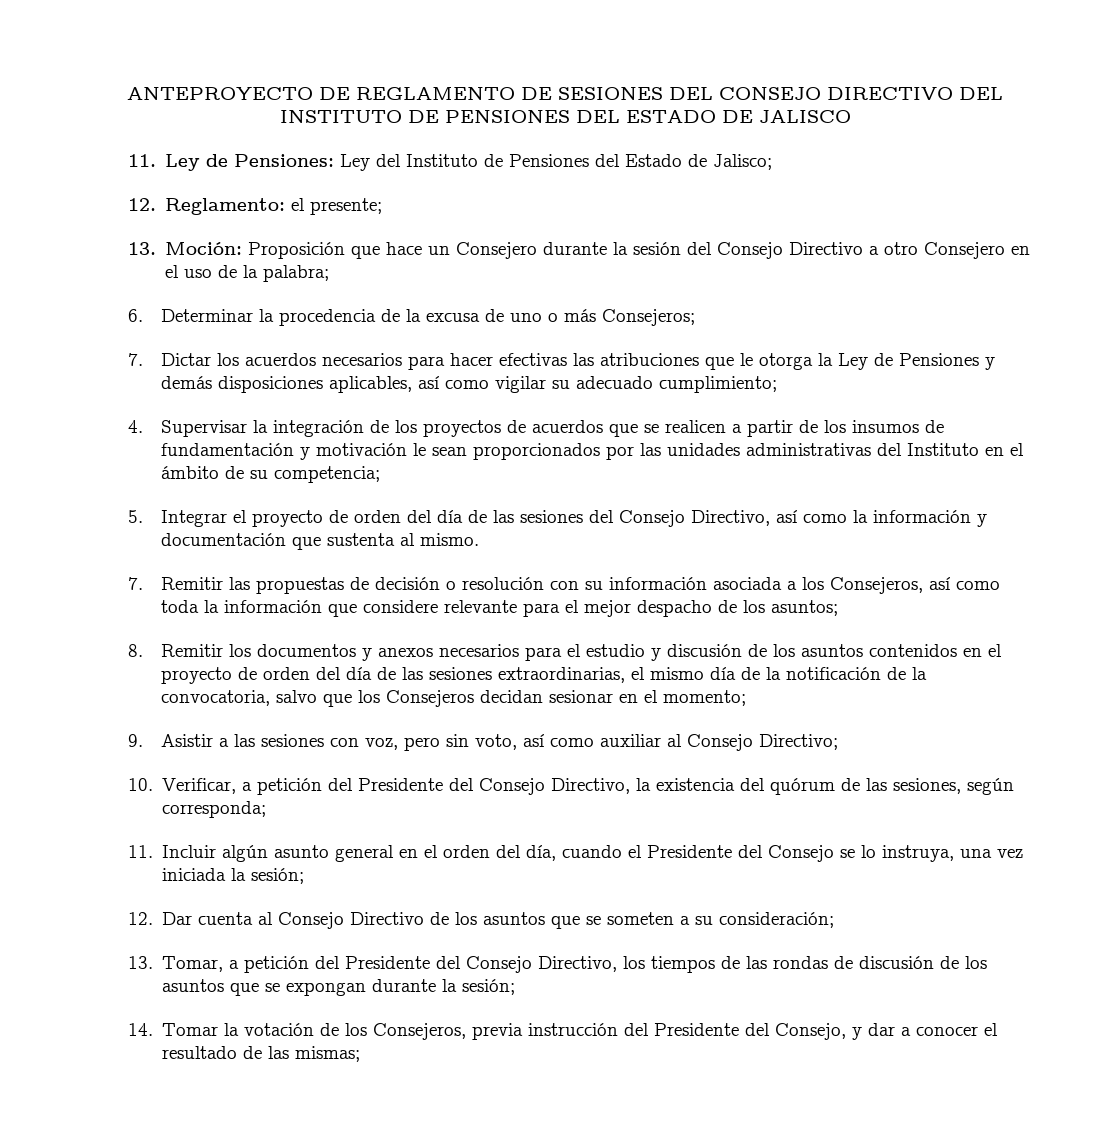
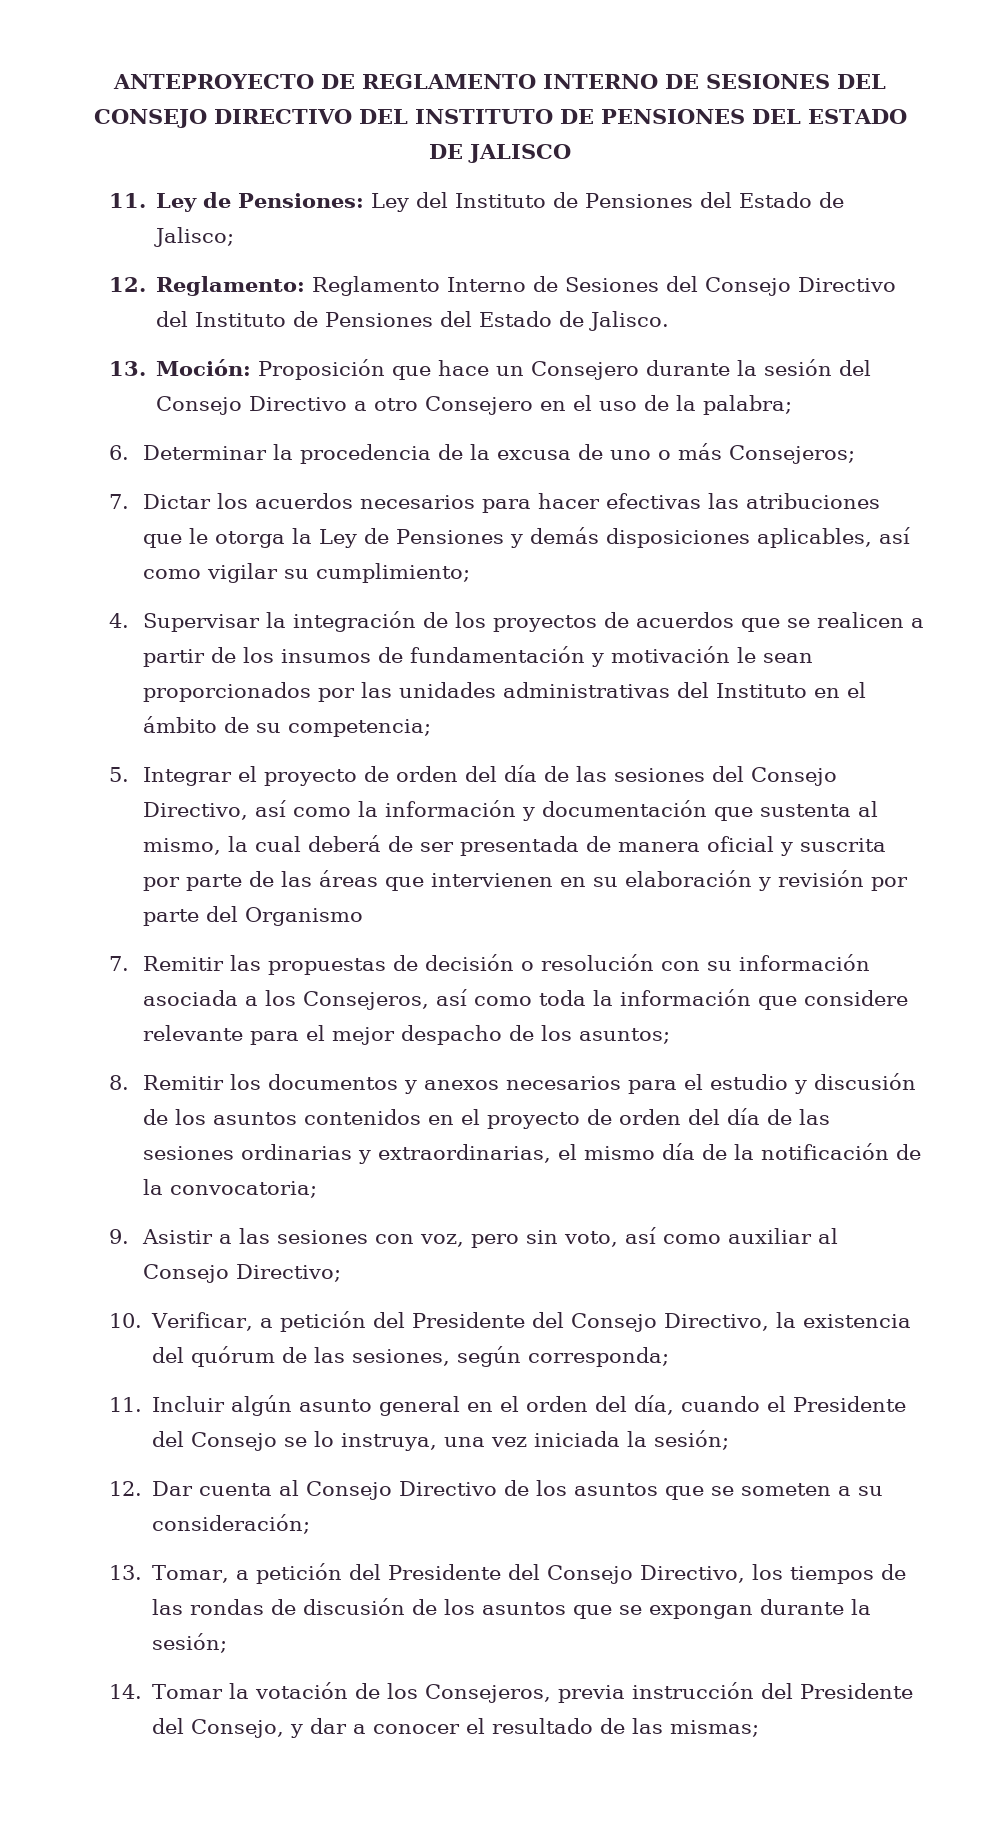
- ANTEPROYECTO DE REGLAMENTO DE SESIONES DEL CONSEJO DIRECTIVO DEL INSTITUTO DE PENSIONES DEL ESTADO DE JALISCO
+ ANTEPROYECTO DE REGLAMENTO INTERNO DE SESIONES DEL CONSEJO DIRECTIVO DEL INSTITUTO DE PENSIONES DEL ESTADO DE JALISCO
- 12. Reglamento: el presente;
+ 12. Reglamento: Reglamento Interno de Sesiones del Consejo Directivo del Instituto de Pensiones del Estado de Jalisco.
- 7. Dictar los acuerdos necesarios para hacer efectivas las atribuciones que le otorga la Ley de Pensiones y demás disposiciones aplicables, así como vigilar su adecuado cumplimiento;
+ 7. Dictar los acuerdos necesarios para hacer efectivas las atribuciones que le otorga la Ley de Pensiones y demás disposiciones aplicables, así como vigilar su cumplimiento;
- 5. Integrar el proyecto de orden del día de las sesiones del Consejo Directivo, así como la información y documentación que sustenta al mismo.
+ 5. Integrar el proyecto de orden del día de las sesiones del Consejo Directivo, así como la información y documentación que sustenta al mismo, la cual deberá de ser presentada de manera oficial y suscrita por parte de las áreas que intervienen en su elaboración y revisión por parte del Organismo
- 8. Remitir los documentos y anexos necesarios para el estudio y discusión de los asuntos contenidos en el proyecto de orden del día de las sesiones extraordinarias, el mismo día de la notificación de la convocatoria, salvo que los Consejeros decidan sesionar en el momento;
+ 8. Remitir los documentos y anexos necesarios para el estudio y discusión de los asuntos contenidos en el proyecto de orden del día de las sesiones ordinarias y extraordinarias, el mismo día de la notificación de la convocatoria;

